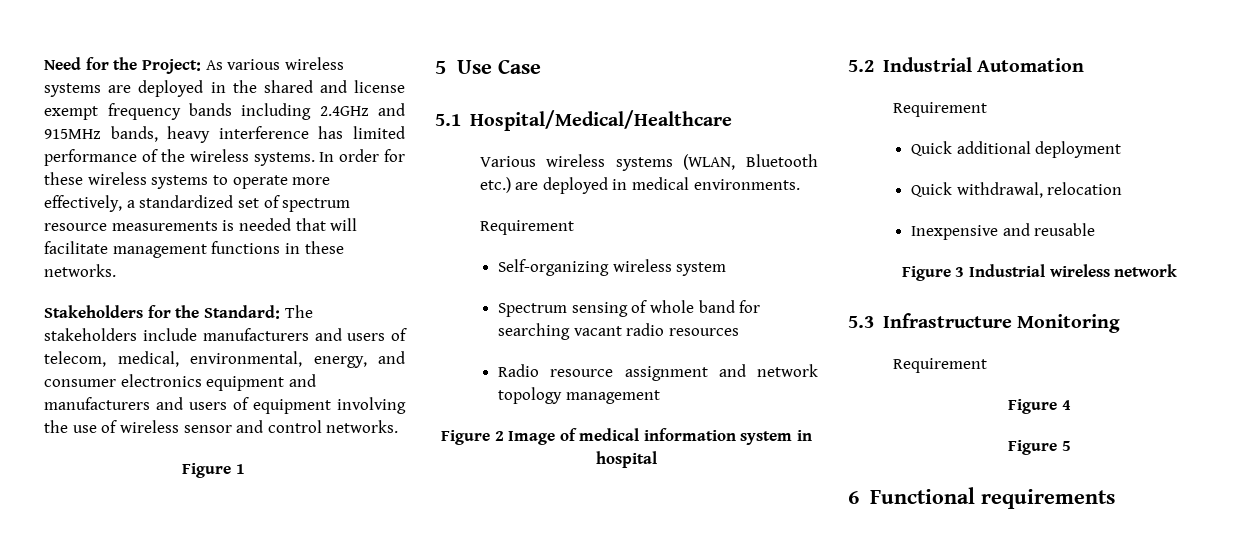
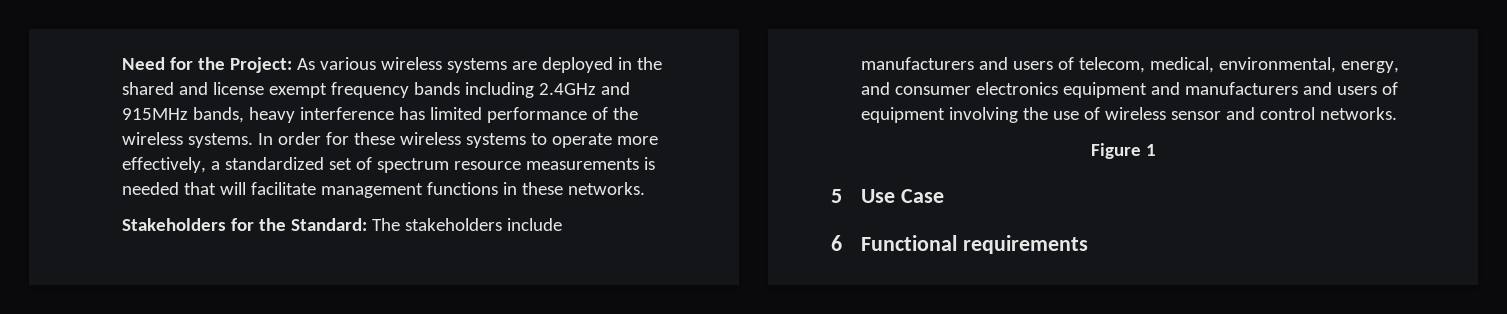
- 5.1 Hospital/Medical/Healthcare
- Various wireless systems (WLAN, Bluetooth etc.) are deployed in medical environments.
- Requirement
- Self-organizing wireless system
- Spectrum sensing of whole band for searching vacant radio resources
- Radio resource assignment and network topology management
- Figure 2 Image of medical information system in hospital
- 5.2 Industrial Automation
- Requirement
- Quick additional deployment
- Quick withdrawal, relocation
- Inexpensive and reusable
- Figure 3 Industrial wireless network
- 5.3 Infrastructure Monitoring
- Requirement
- Figure 4
- Figure 5

